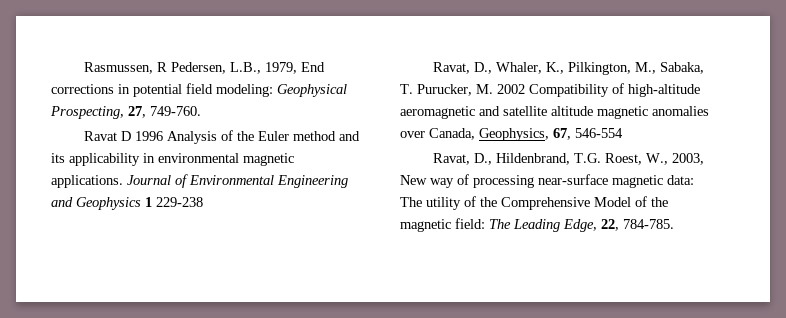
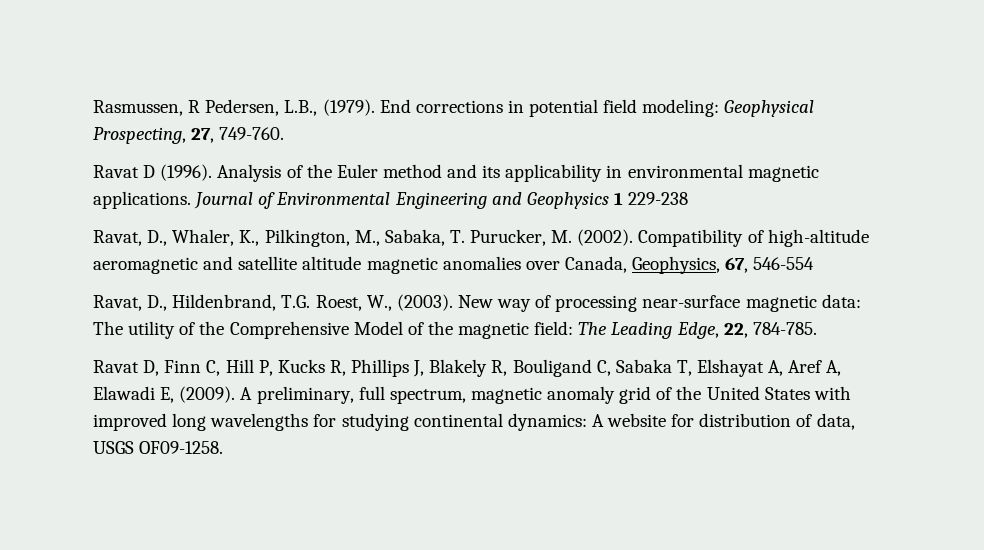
- Rasmussen, R Pedersen, L.B., 1979, End corrections in potential field modeling: Geophysical Prospecting, 27, 749-760.
+ Rasmussen, R Pedersen, L.B., (1979). End corrections in potential field modeling: Geophysical Prospecting, 27, 749-760.
- Ravat D 1996 Analysis of the Euler method and its applicability in environmental magnetic applications.
+ Ravat D (1996). Analysis of the Euler method and its applicability in environmental magnetic applications.
- Ravat, D., Whaler, K., Pilkington, M., Sabaka, T. Purucker, M. 2002 Compatibility of high-altitude aeromagnetic and satellite altitude magnetic anomalies over Canada, Geophysics, 67, 546-554
+ Ravat, D., Whaler, K., Pilkington, M., Sabaka, T. Purucker, M. (2002). Compatibility of high-altitude aeromagnetic and satellite altitude magnetic anomalies over Canada, Geophysics, 67, 546-554
- Ravat, D., Hildenbrand, T.G. Roest, W., 2003, New way of processing near-surface magnetic data: The utility of the Comprehensive Model of the magnetic field: The Leading Edge, 22, 784-785.
+ Ravat, D., Hildenbrand, T.G. Roest, W., (2003). New way of processing near-surface magnetic data: The utility of the Comprehensive Model of the magnetic field: The Leading Edge, 22, 784-785.
+ Ravat D, Finn C, Hill P, Kucks R, Phillips J, Blakely R, Bouligand C, Sabaka T, Elshayat A, Aref A, Elawadi E, (2009). A preliminary, full spectrum, magnetic anomaly grid of the United States with improved long wavelengths for studying continental dynamics: A website for distribution of data, USGS OF09-1258.

